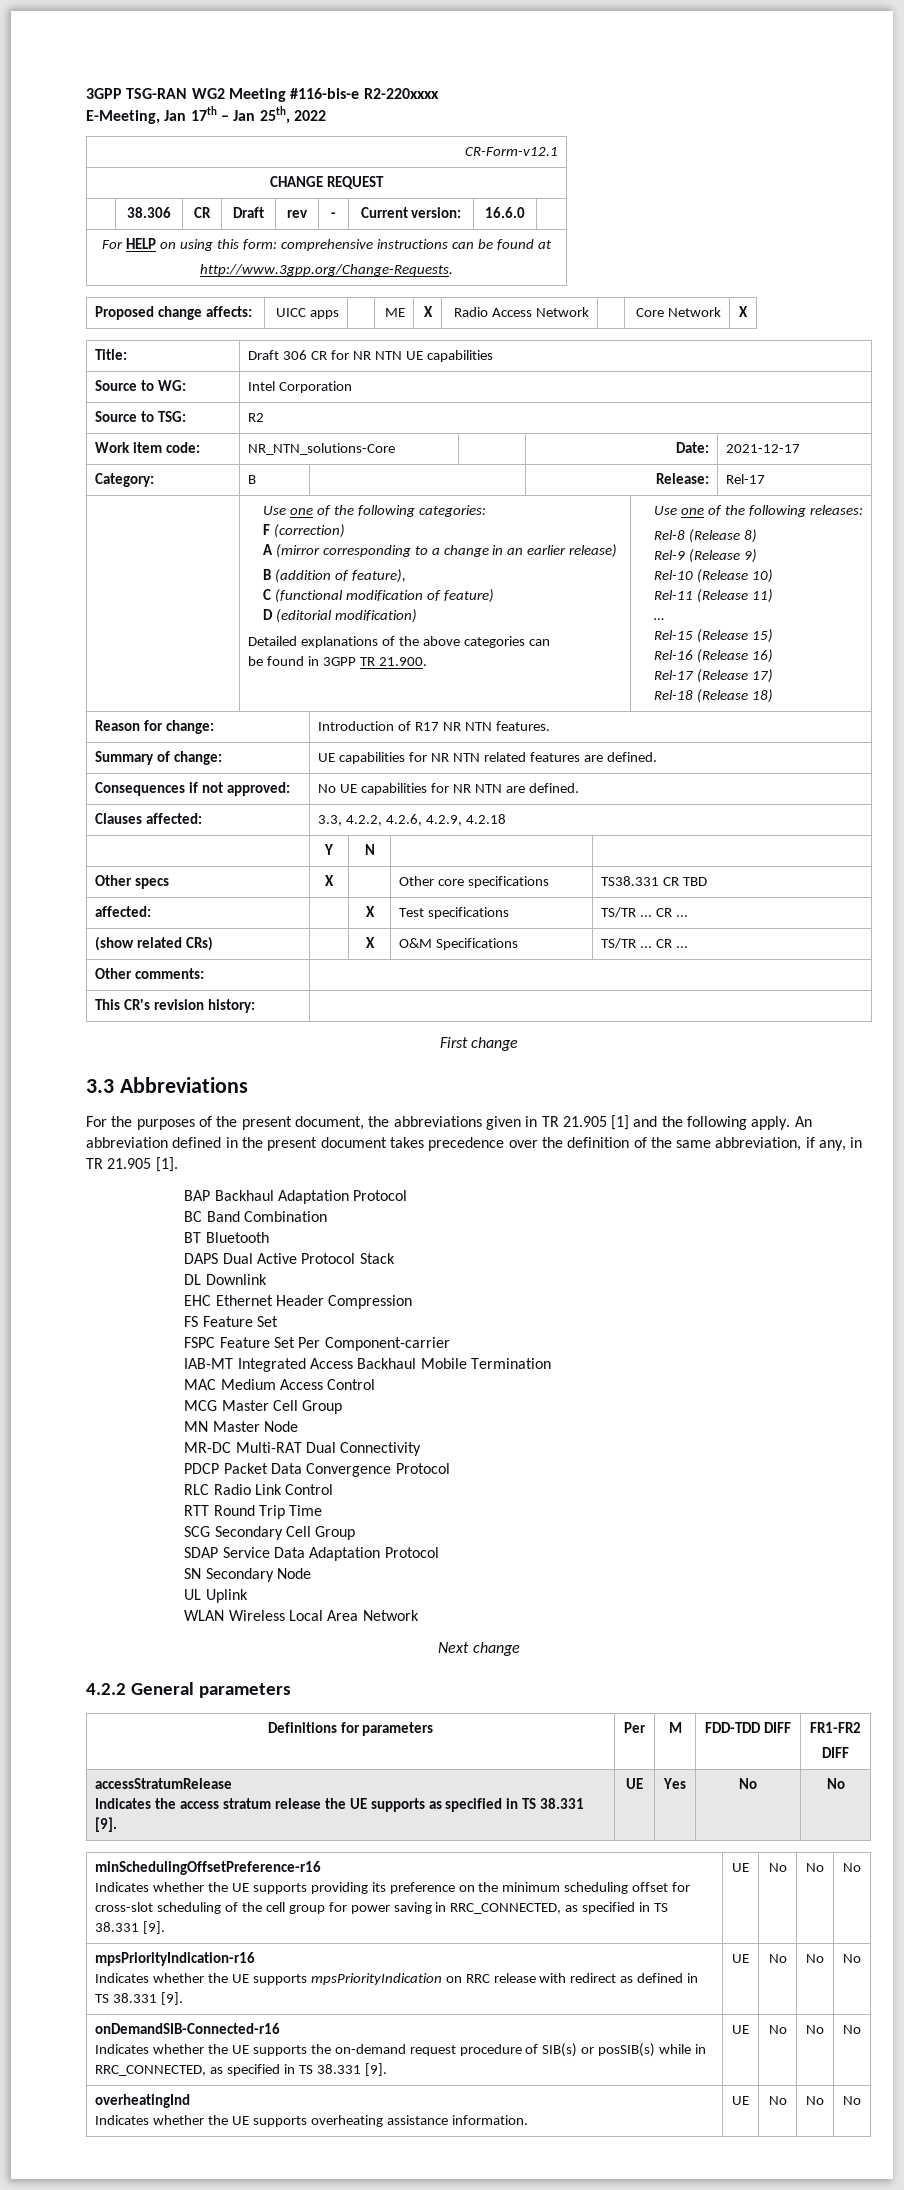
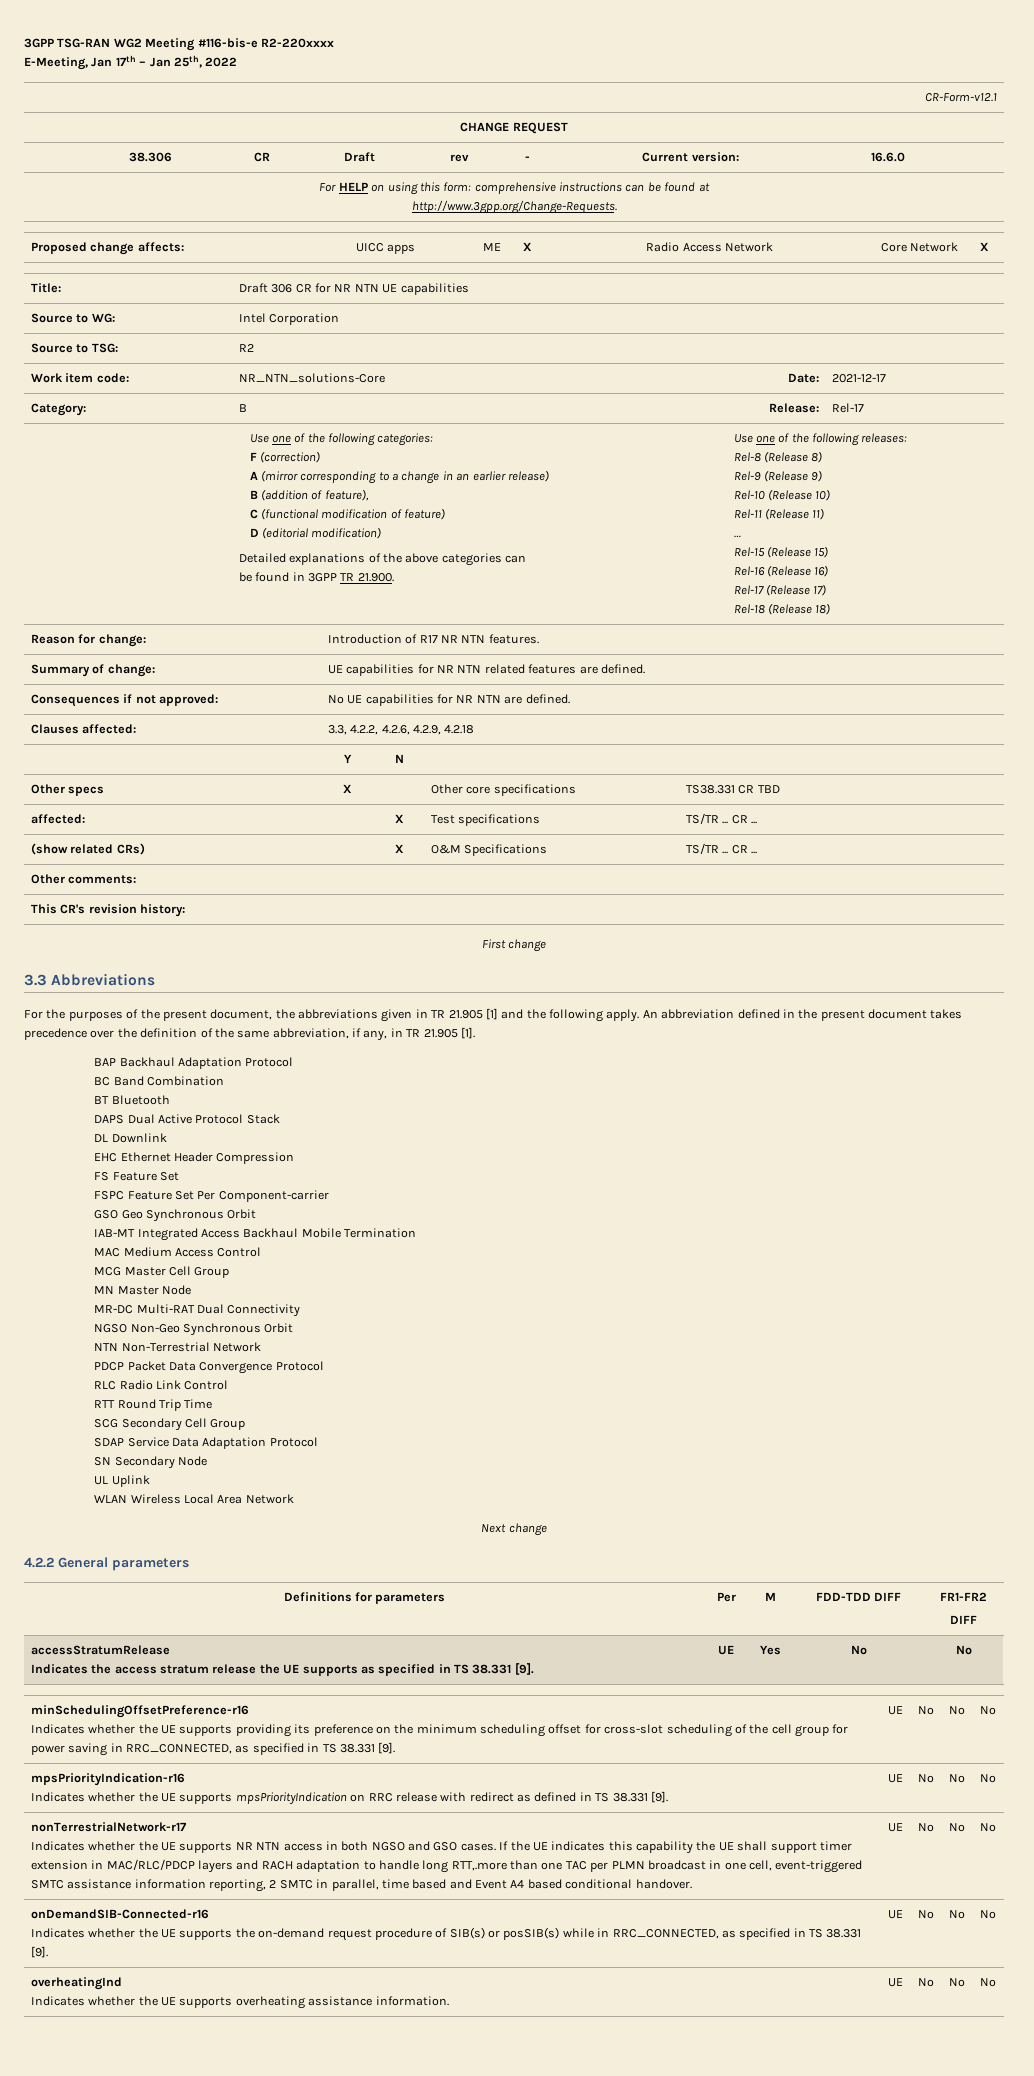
+ GSO Geo Synchronous Orbit
+ NGSO Non-Geo Synchronous Orbit
+ NTN Non-Terrestrial Network
+ nonTerrestrialNetwork-r17
+ Indicates whether the UE supports NR NTN access in both NGSO and GSO cases. If the UE indicates this capability the UE shall support timer extension in MAC/RLC/PDCP layers and RACH adaptation to handle long RTT,.more than one TAC per PLMN broadcast in one cell, event-triggered SMTC assistance information reporting, 2 SMTC in parallel, time based and Event A4 based conditional handover. | UE | No | No | No

